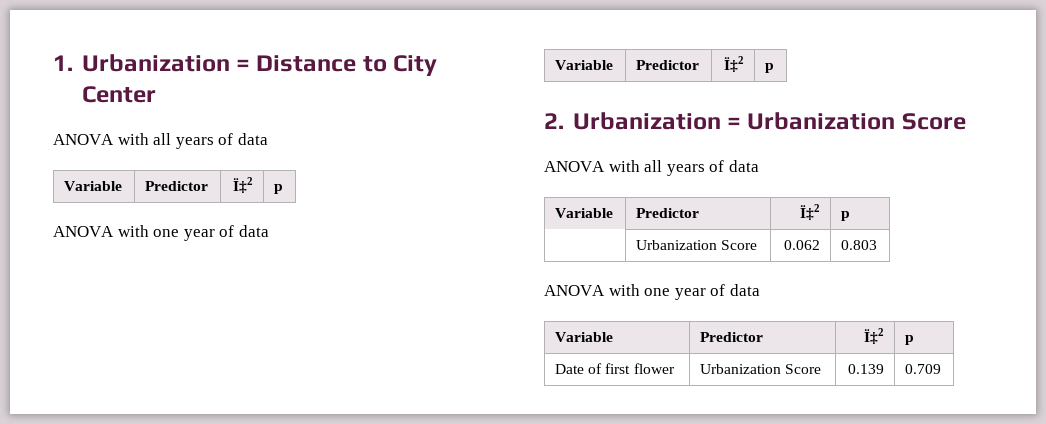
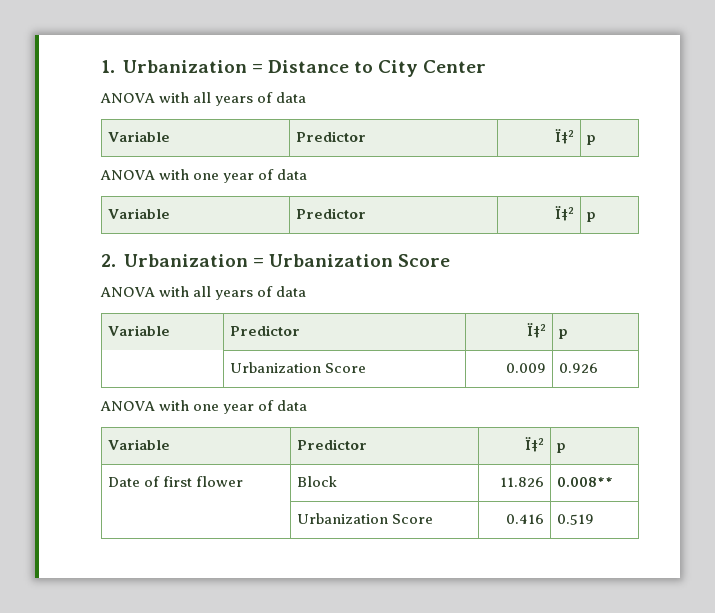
- | Urbanization Score | 0.062 | 0.803
+ | Urbanization Score | 0.009 | 0.926
- Date of first flower | Urbanization Score | 0.139 | 0.709
+ Date of first flower | Block | 11.826 | 0.008**
+ | Urbanization Score | 0.416 | 0.519

